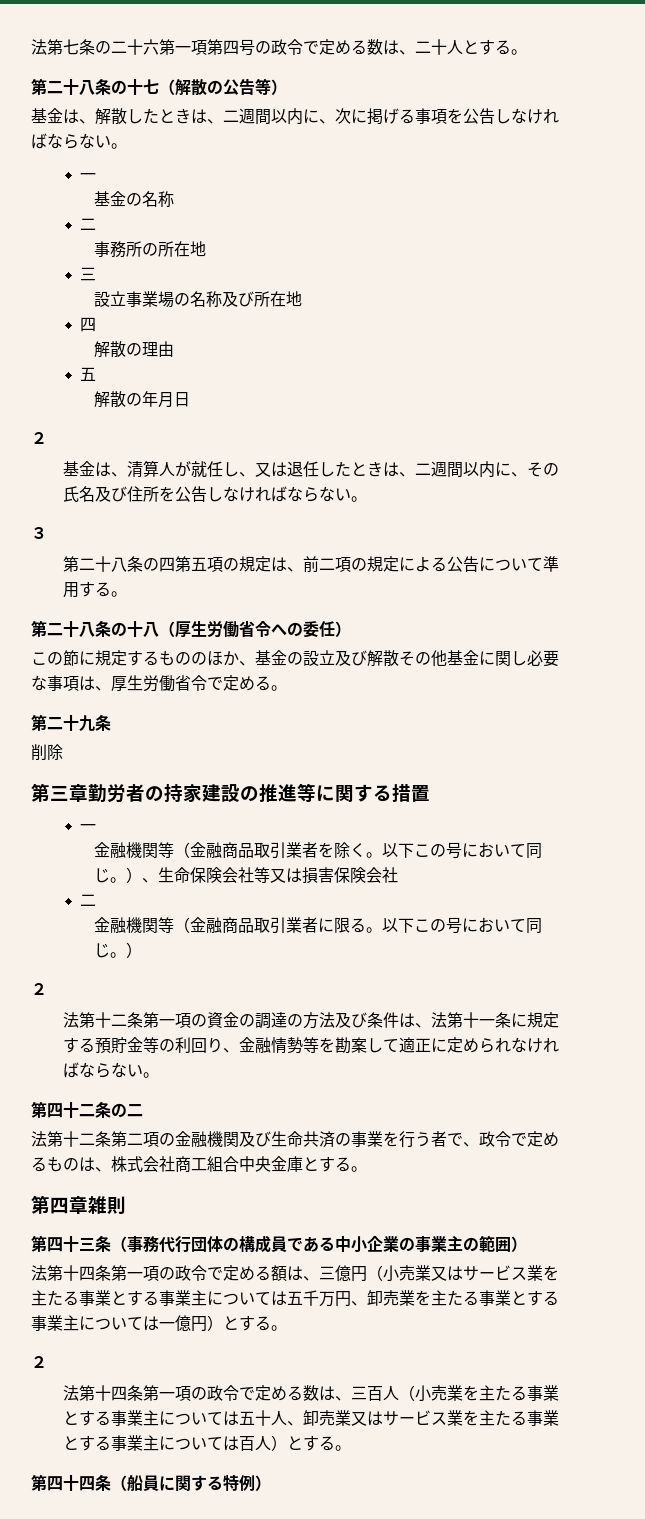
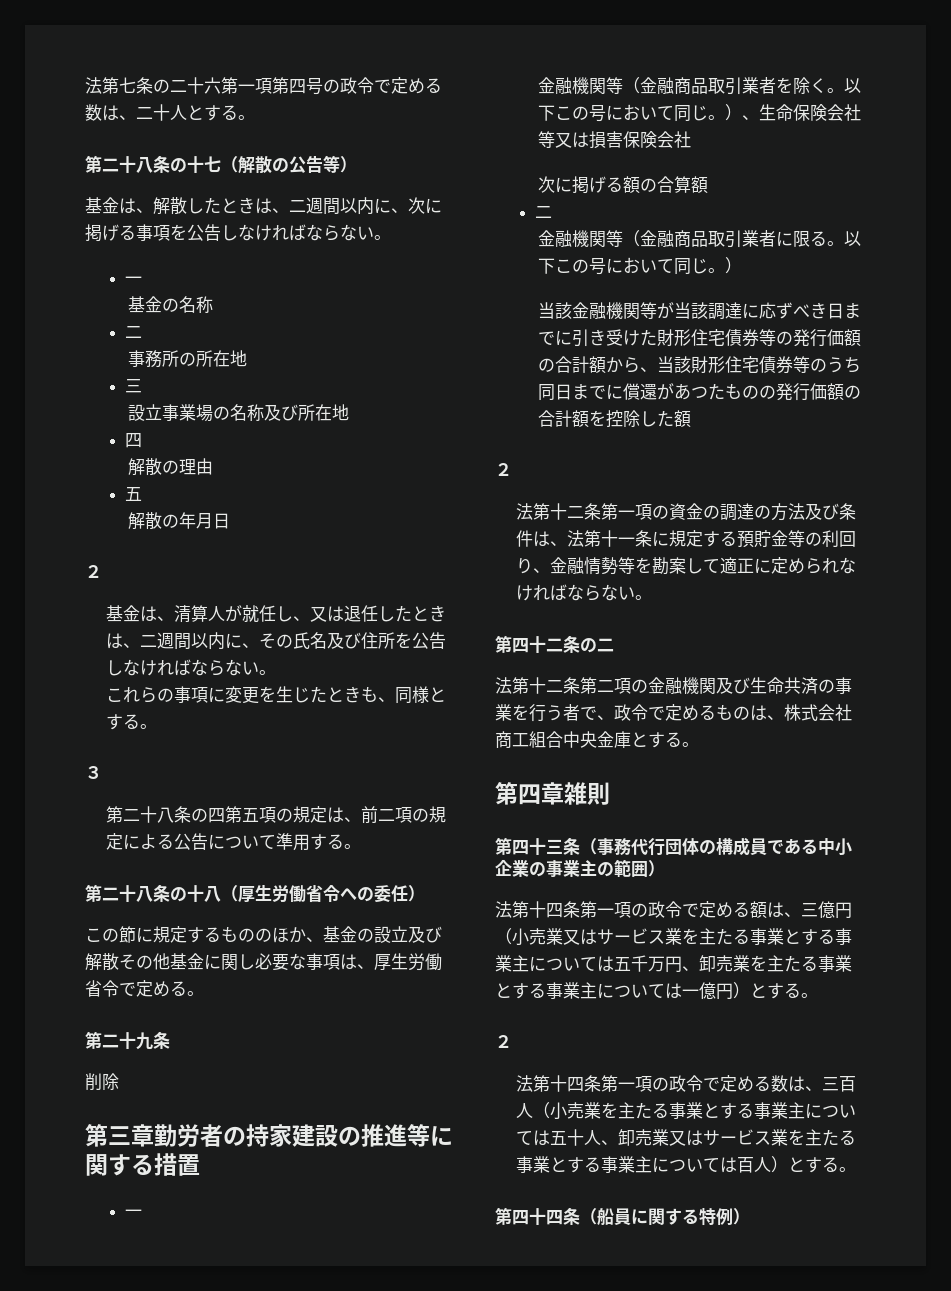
+ これらの事項に変更を生じたときも、同様とする。
+ 次に掲げる額の合算額
+ 当該金融機関等が当該調達に応ずべき日までに引き受けた財形住宅債券等の発行価額の合計額から、当該財形住宅債券等のうち同日までに償還があつたものの発行価額の合計額を控除した額

